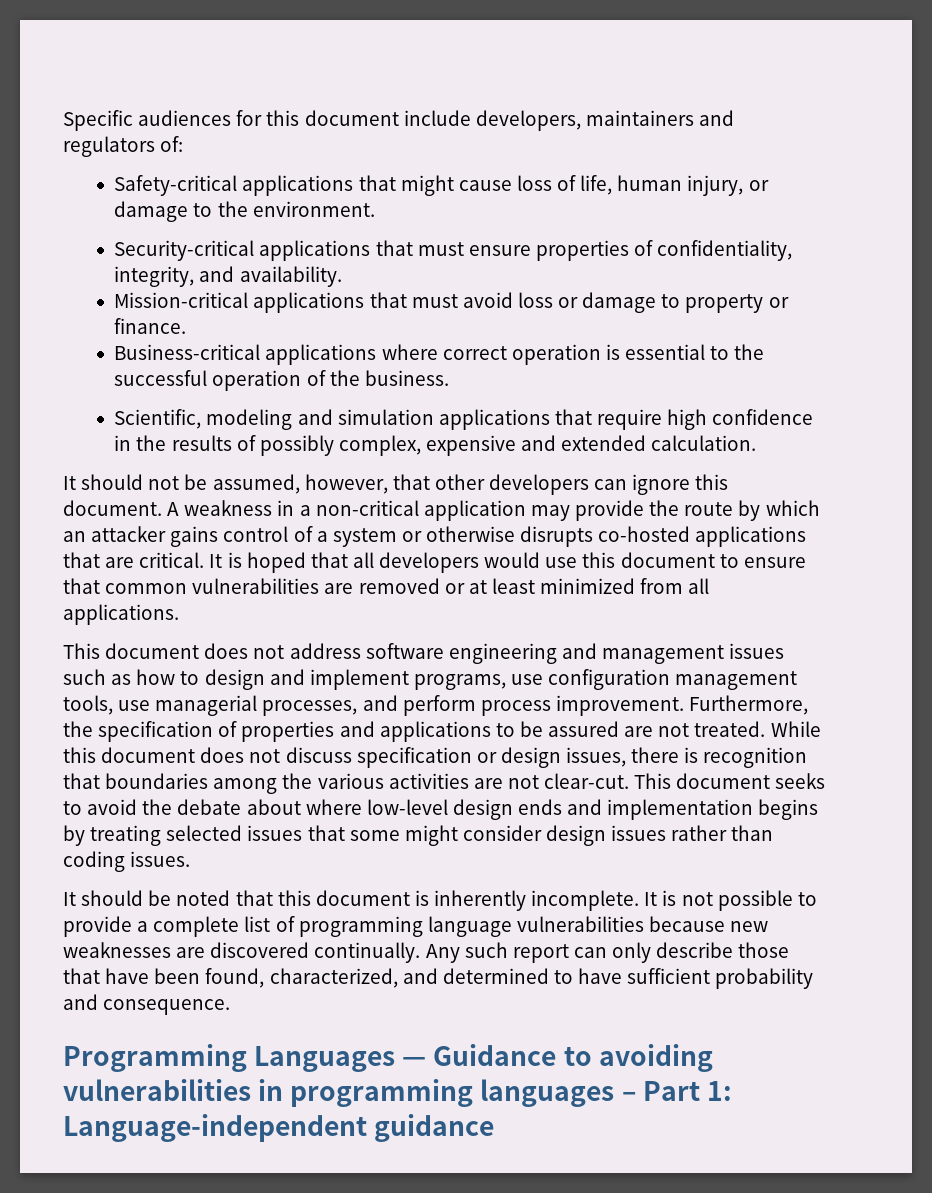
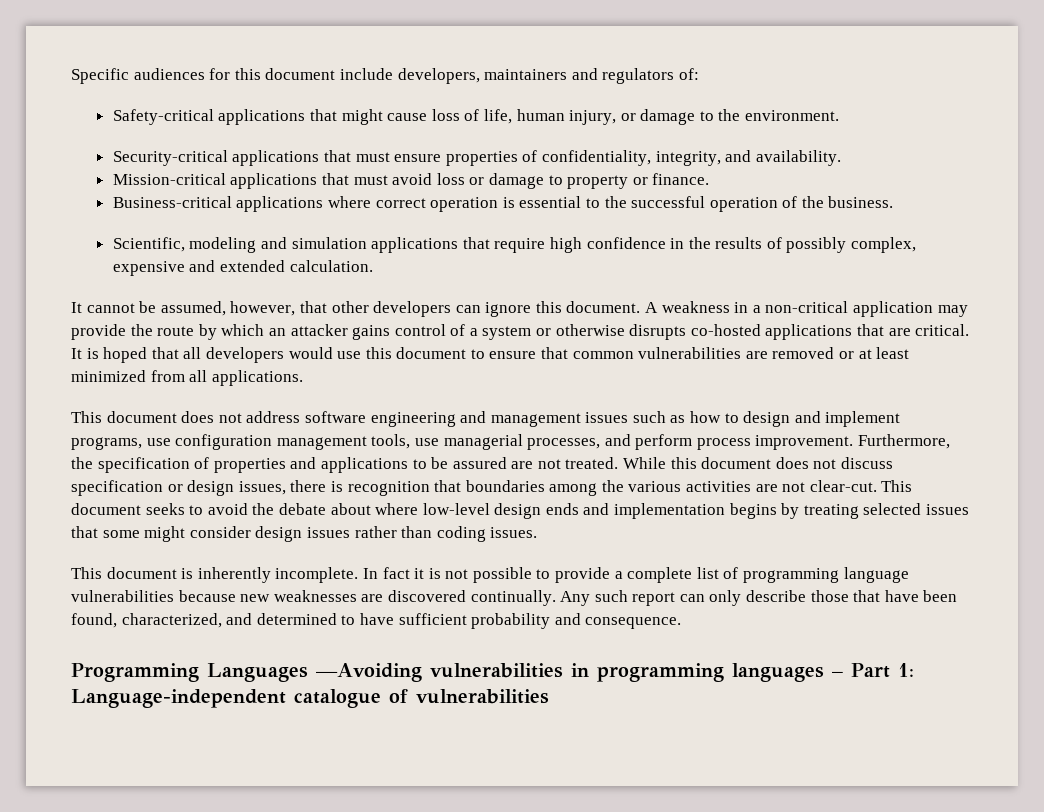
- It should not be assumed, however, that other developers can ignore this document.
+ It cannot be assumed, however, that other developers can ignore this document.
- It should be noted that this document is inherently incomplete.
+ This document is inherently incomplete.
- It is not possible to provide a complete list of programming language vulnerabilities because new weaknesses are discovered continually.
+ In fact it is not possible to provide a complete list of programming language vulnerabilities because new weaknesses are discovered continually.
- Programming Languages — Guidance to avoiding vulnerabilities in programming languages – Part 1: Language-independent guidance
+ Programming Languages —Avoiding vulnerabilities in programming languages – Part 1: Language-independent catalogue of vulnerabilities

